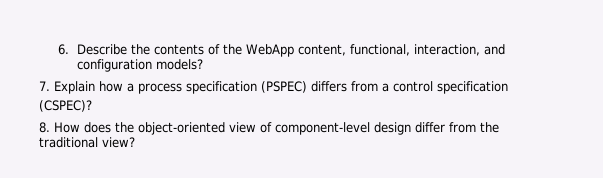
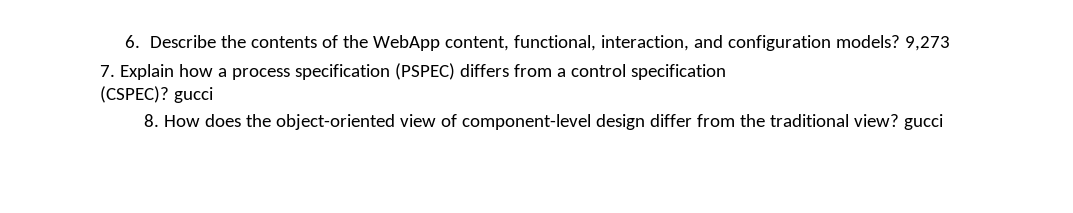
+ 9,273
- (CSPEC)?
+ (CSPEC)? gucci
- 8. How does the object-oriented view of component-level design differ from the traditional view?
+ 8. How does the object-oriented view of component-level design differ from the traditional view? gucci

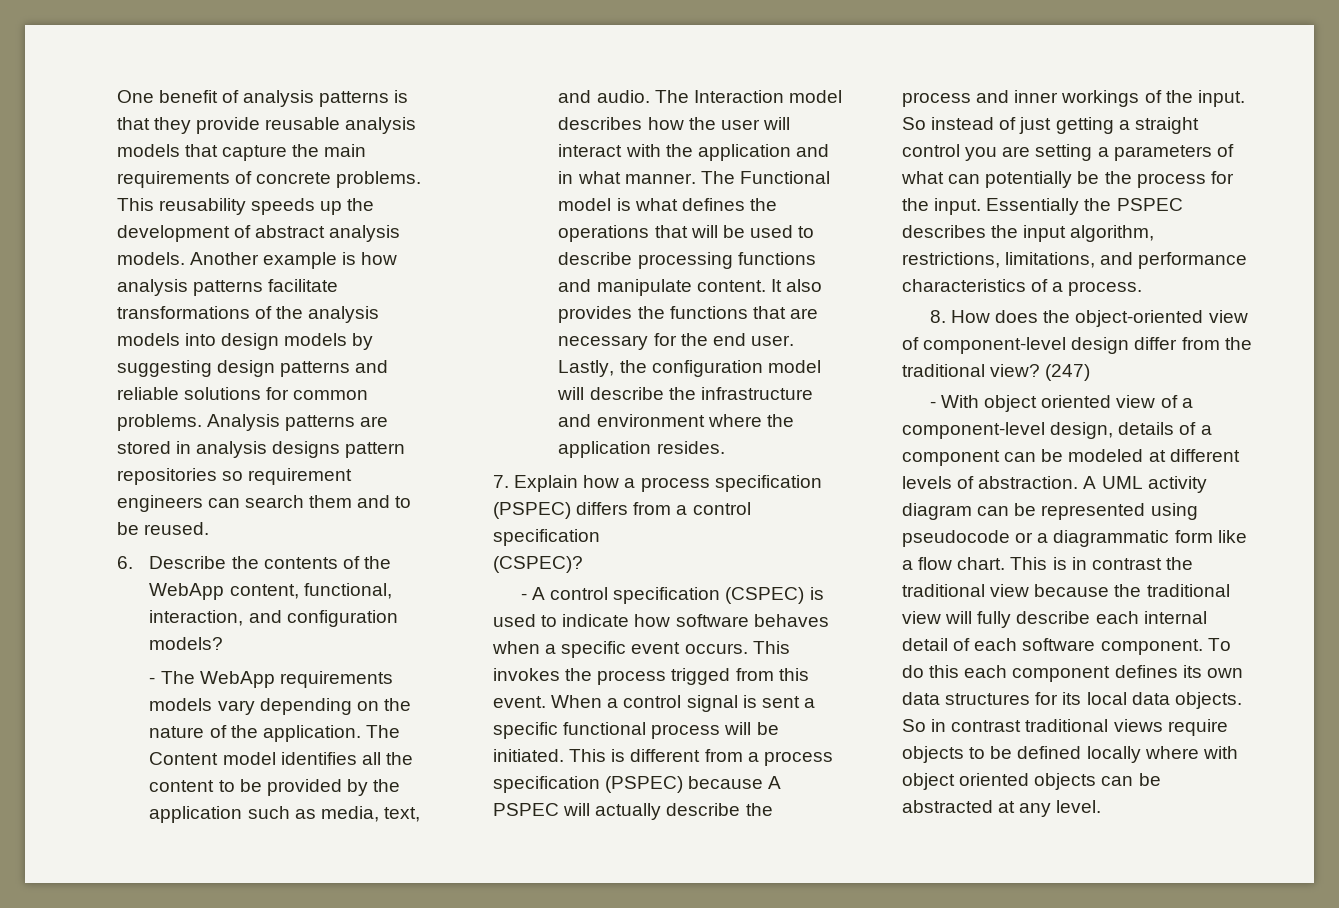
+ One benefit of analysis patterns is that they provide reusable analysis models that capture the main requirements of concrete problems. This reusability speeds up the development of abstract analysis models. Another example is how analysis patterns facilitate transformations of the analysis models into design models by suggesting design patterns and reliable solutions for common problems. Analysis patterns are stored in analysis designs pattern repositories so requirement engineers can search them and to be reused.
- 6. Describe the contents of the WebApp content, functional, interaction, and configuration models? 9,273
+ 6. Describe the contents of the WebApp content, functional, interaction, and configuration models?
+ - The WebApp requirements models vary depending on the nature of the application. The Content model identifies all the content to be provided by the application such as media, text, and audio. The Interaction model describes how the user will interact with the application and in what manner. The Functional model is what defines the operations that will be used to describe processing functions and manipulate content. It also provides the functions that are necessary for the end user. Lastly, the configuration model will describe the infrastructure and environment where the application resides.
- (CSPEC)? gucci
+ (CSPEC)?
+ - A control specification (CSPEC) is used to indicate how software behaves when a specific event occurs. This invokes the process trigged from this event. When a control signal is sent a specific functional process will be initiated. This is different from a process specification (PSPEC) because A PSPEC will actually describe the process and inner workings of the input. So instead of just getting a straight control you are setting a parameters of what can potentially be the process for the input. Essentially the PSPEC describes the input algorithm, restrictions, limitations, and performance characteristics of a process.
- 8. How does the object-oriented view of component-level design differ from the traditional view? gucci
+ 8. How does the object-oriented view of component-level design differ from the traditional view? (247)
+ - With object oriented view of a component-level design, details of a component can be modeled at different levels of abstraction. A UML activity diagram can be represented using pseudocode or a diagrammatic form like a flow chart. This is in contrast the traditional view because the traditional view will fully describe each internal detail of each software component. To do this each component defines its own data structures for its local data objects. So in contrast traditional views require objects to be defined locally where with object oriented objects can be abstracted at any level.

